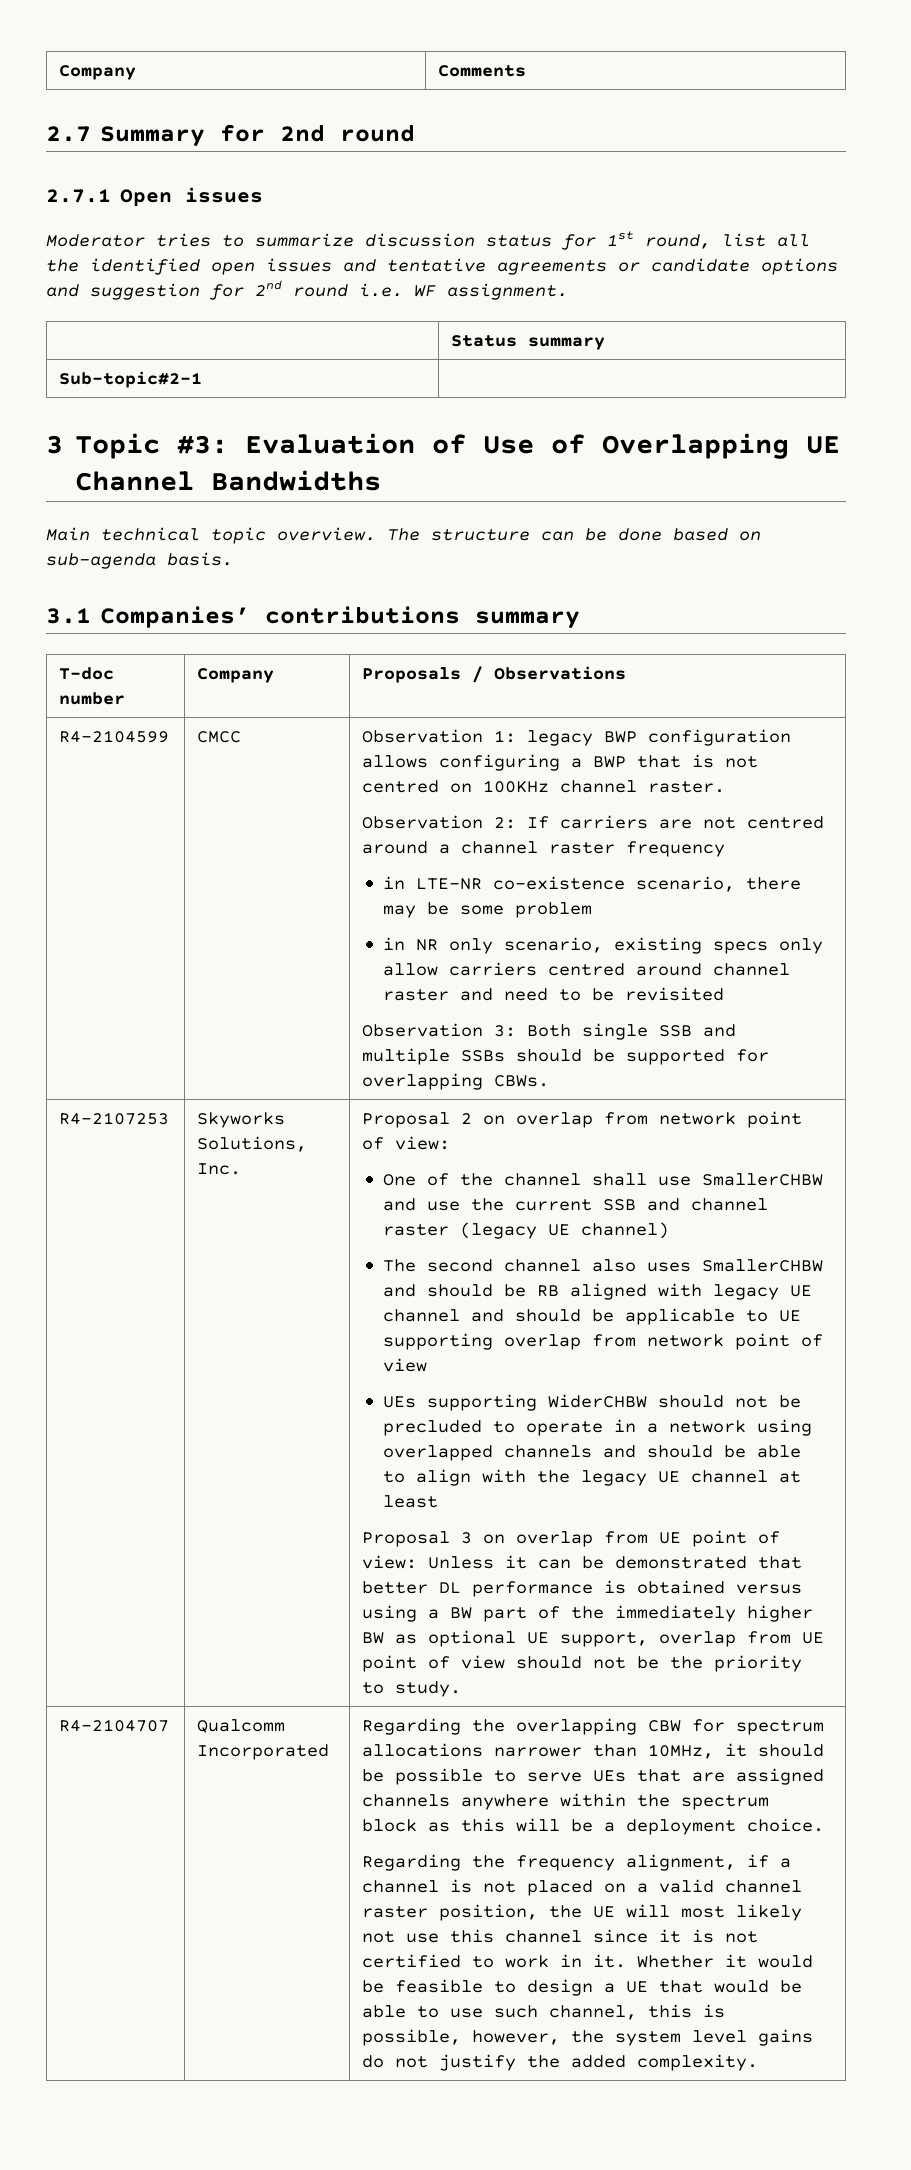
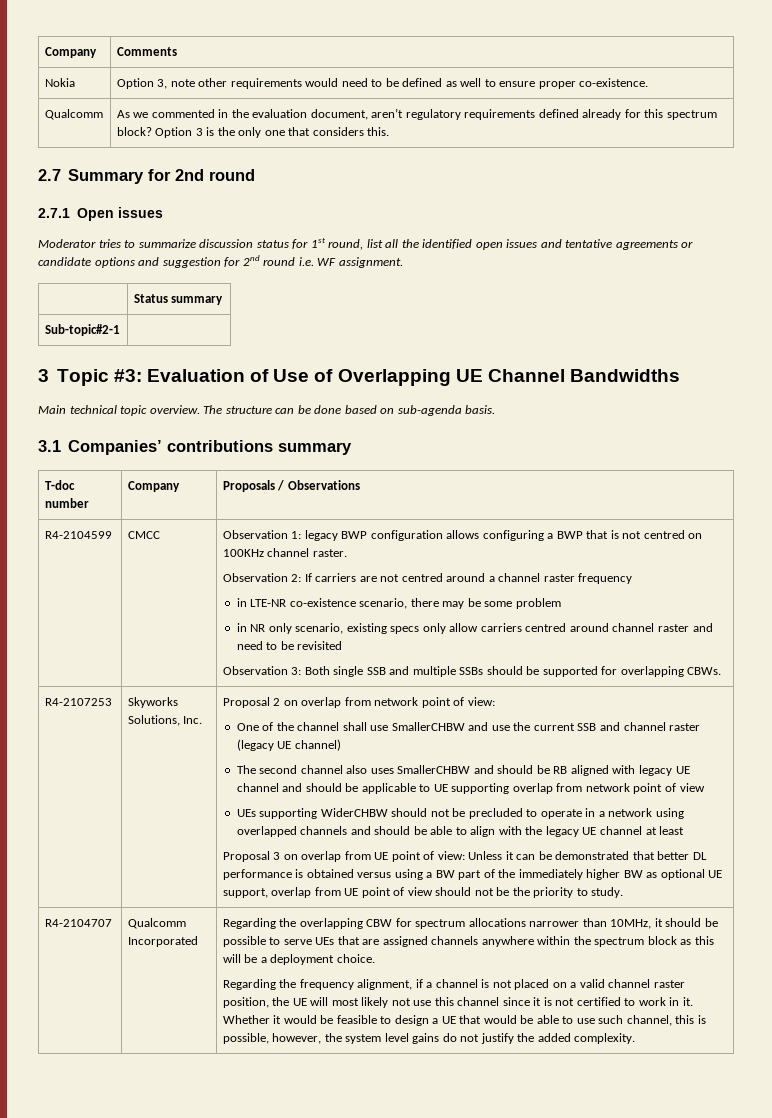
+ Nokia | Option 3, note other requirements would need to be defined as well to ensure proper co-existence.
+ Qualcomm | As we commented in the evaluation document, aren’t regulatory requirements defined already for this spectrum block? Option 3 is the only one that considers this.

